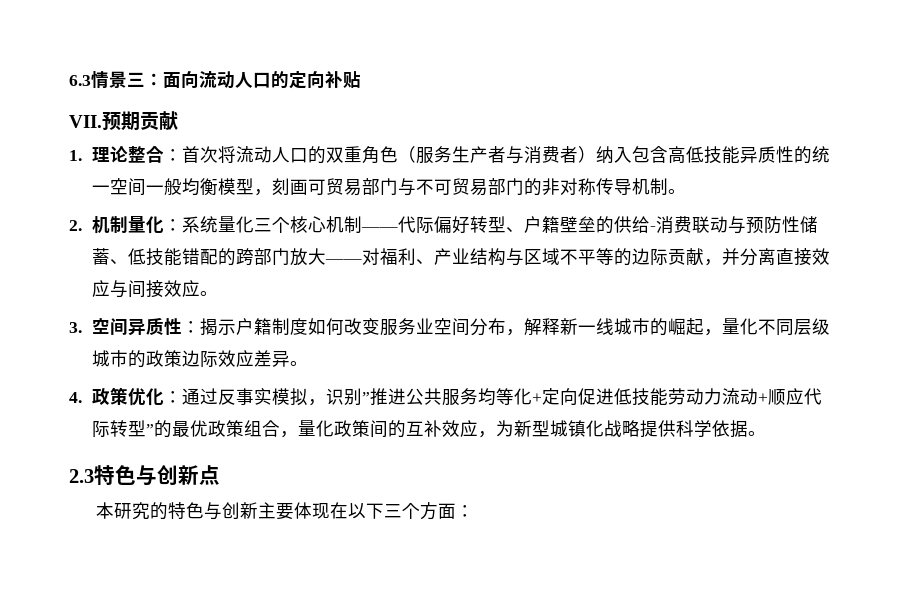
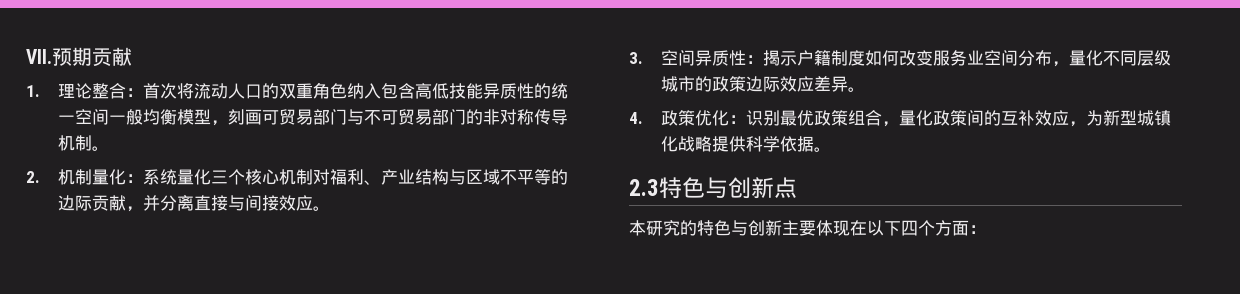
- 6.3情景三：面向流动人口的定向补贴
- 1.理论整合：首次将流动人口的双重角色（服务生产者与消费者）纳入包含高低技能异质性的统一空间一般均衡模型，刻画可贸易部门与不可贸易部门的非对称传导机制。
+ 1.理论整合：首次将流动人口的双重角色纳入包含高低技能异质性的统一空间一般均衡模型，刻画可贸易部门与不可贸易部门的非对称传导机制。
- 2.机制量化：系统量化三个核心机制——代际偏好转型、户籍壁垒的供给-消费联动与预防性储蓄、低技能错配的跨部门放大——对福利、产业结构与区域不平等的边际贡献，并分离直接效应与间接效应。
+ 2.机制量化：系统量化三个核心机制对福利、产业结构与区域不平等的边际贡献，并分离直接与间接效应。
- 3.空间异质性：揭示户籍制度如何改变服务业空间分布，解释新一线城市的崛起，量化不同层级城市的政策边际效应差异。
+ 3.空间异质性：揭示户籍制度如何改变服务业空间分布，量化不同层级城市的政策边际效应差异。
- 4.政策优化：通过反事实模拟，识别”推进公共服务均等化+定向促进低技能劳动力流动+顺应代际转型”的最优政策组合，量化政策间的互补效应，为新型城镇化战略提供科学依据。
+ 4.政策优化：识别最优政策组合，量化政策间的互补效应，为新型城镇化战略提供科学依据。
- 本研究的特色与创新主要体现在以下三个方面：
+ 本研究的特色与创新主要体现在以下四个方面：

